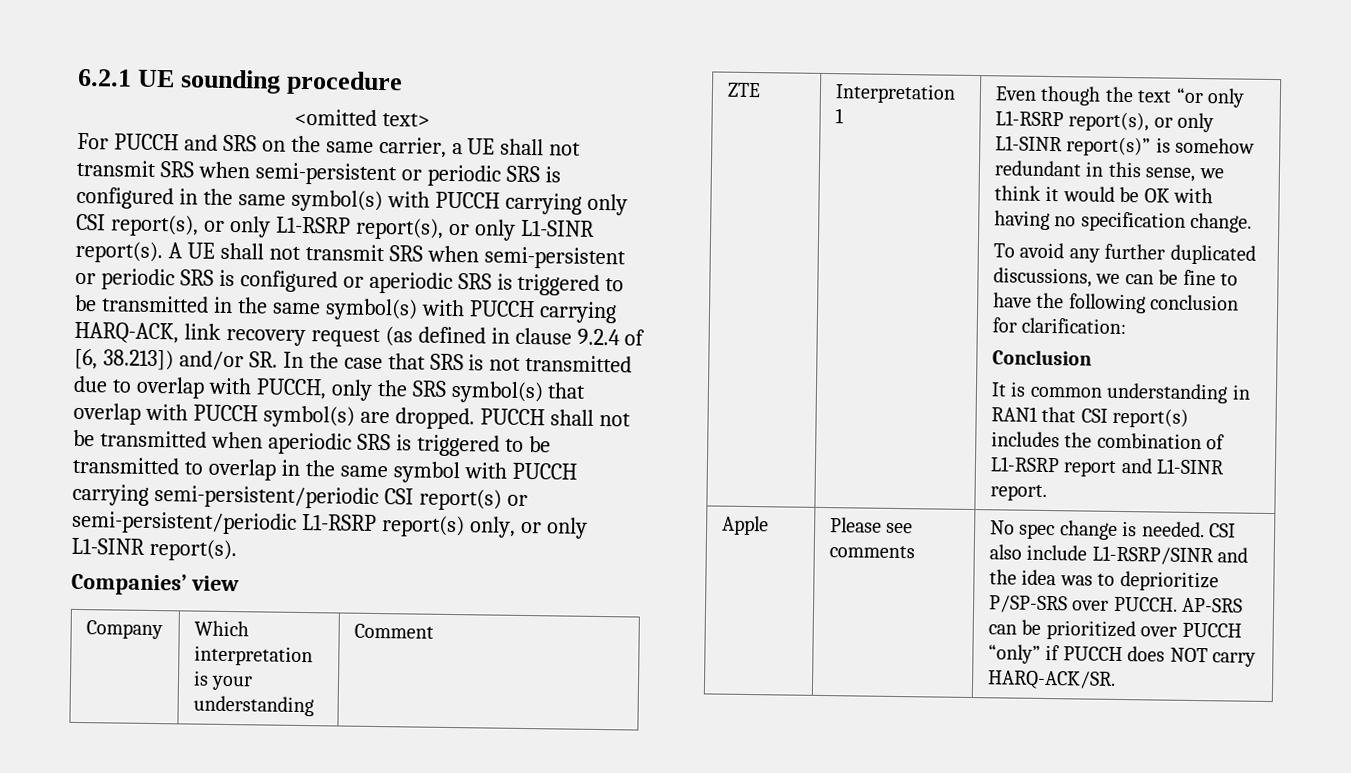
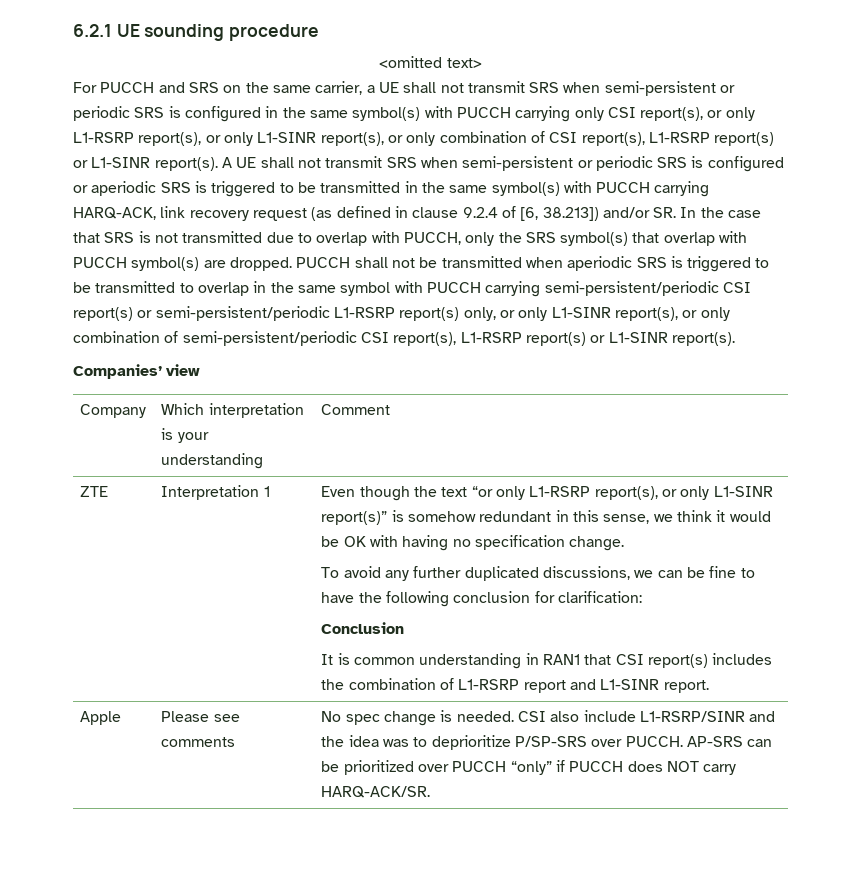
- For PUCCH and SRS on the same carrier, a UE shall not transmit SRS when semi-persistent or periodic SRS is configured in the same symbol(s) with PUCCH carrying only CSI report(s), or only L1-RSRP report(s), or only L1-SINR report(s).
+ For PUCCH and SRS on the same carrier, a UE shall not transmit SRS when semi-persistent or periodic SRS is configured in the same symbol(s) with PUCCH carrying only CSI report(s), or only L1-RSRP report(s), or only L1-SINR report(s), or only combination of CSI report(s), L1-RSRP report(s) or L1-SINR report(s).
- PUCCH shall not be transmitted when aperiodic SRS is triggered to be transmitted to overlap in the same symbol with PUCCH carrying semi-persistent/periodic CSI report(s) or semi-persistent/periodic L1-RSRP report(s) only, or only L1-SINR report(s).
+ PUCCH shall not be transmitted when aperiodic SRS is triggered to be transmitted to overlap in the same symbol with PUCCH carrying semi-persistent/periodic CSI report(s) or semi-persistent/periodic L1-RSRP report(s) only, or only L1-SINR report(s), or only combination of semi-persistent/periodic CSI report(s), L1-RSRP report(s) or L1-SINR report(s).

